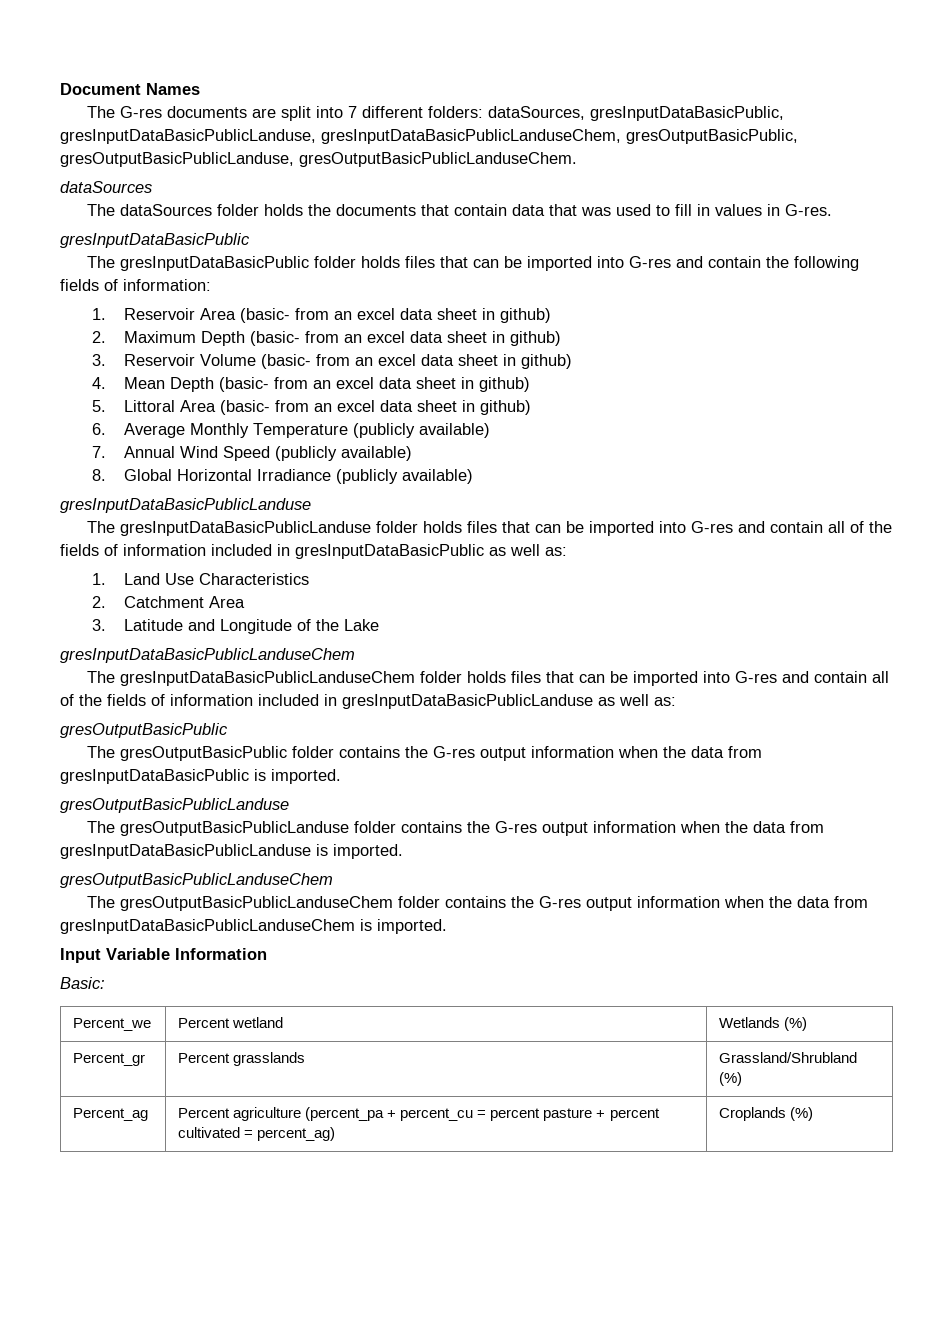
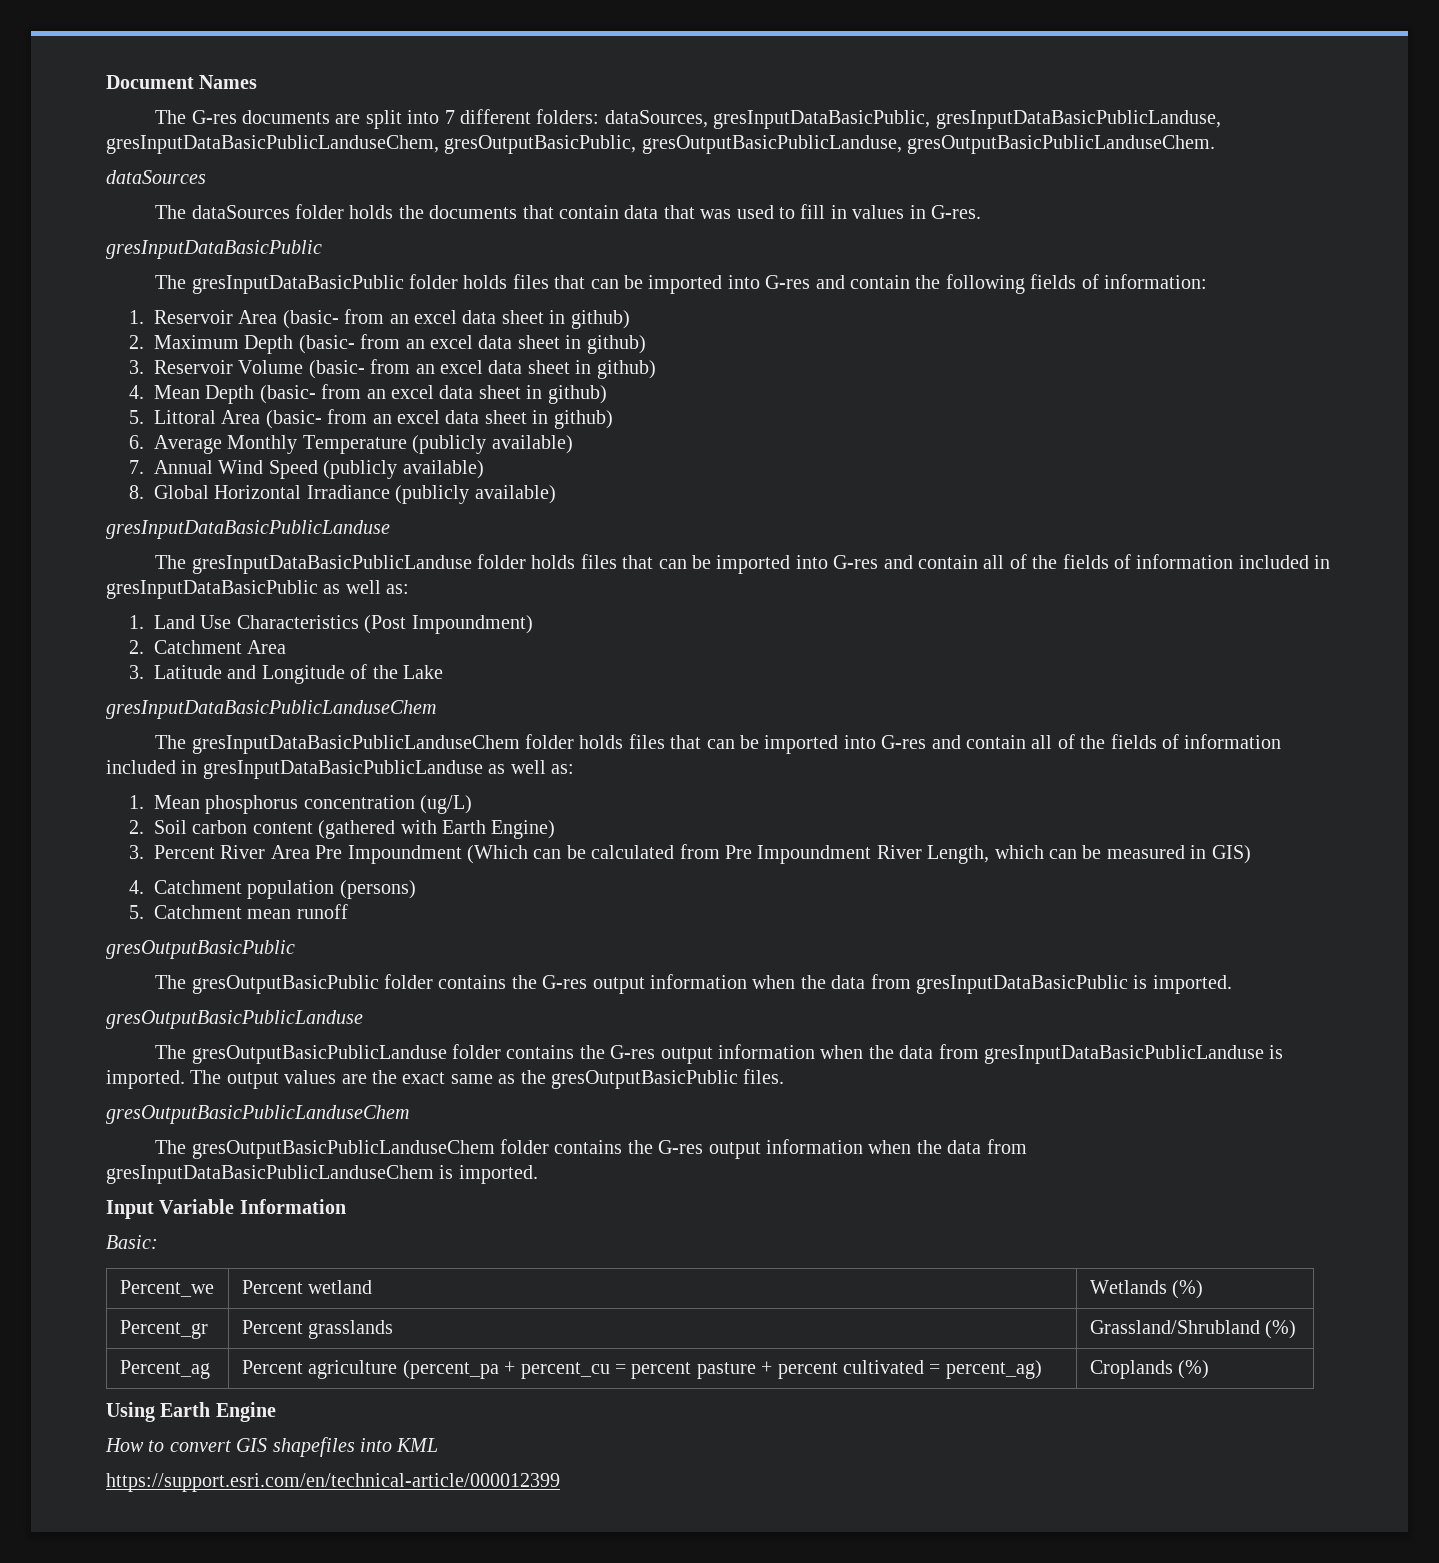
- 1. Land Use Characteristics
+ 1. Land Use Characteristics (Post Impoundment)
+ 1. Mean phosphorus concentration (ug/L)
+ 2. Soil carbon content (gathered with Earth Engine)
+ 3. Percent River Area Pre Impoundment (Which can be calculated from Pre Impoundment River Length, which can be measured in GIS)
+ 4. Catchment population (persons)
+ 5. Catchment mean runoff
+ The output values are the exact same as the gresOutputBasicPublic files.
+ Using Earth Engine
+ How to convert GIS shapefiles into KML
+ https://support.esri.com/en/technical-article/000012399

